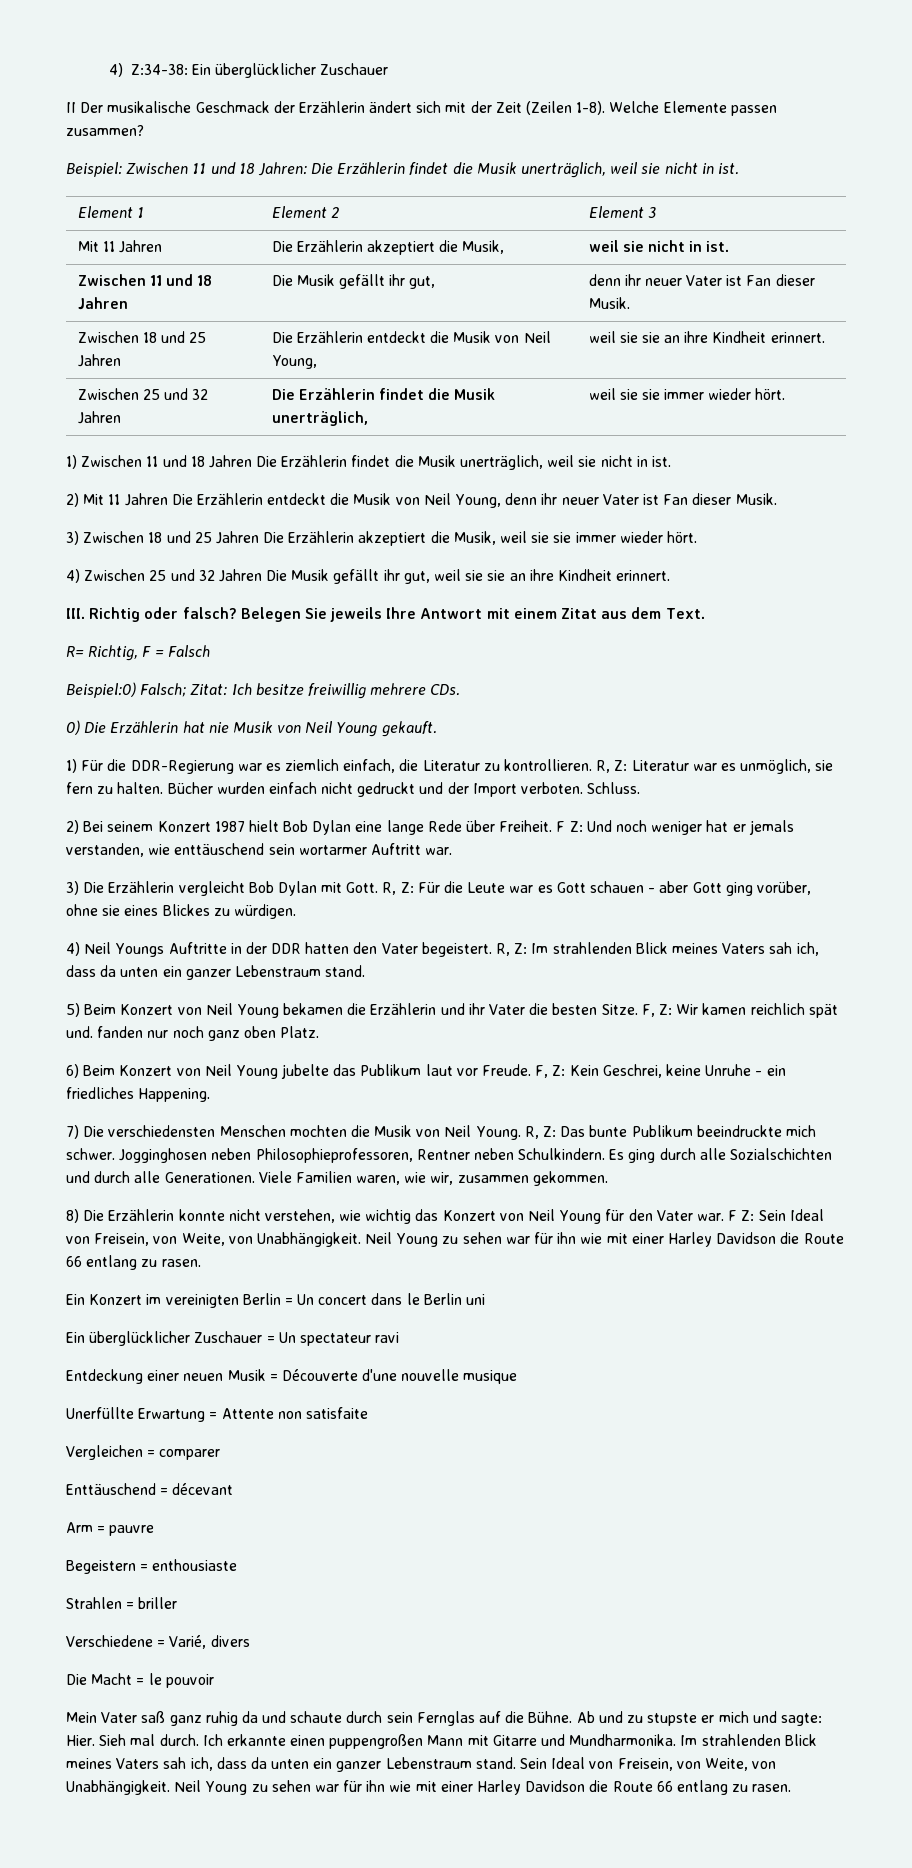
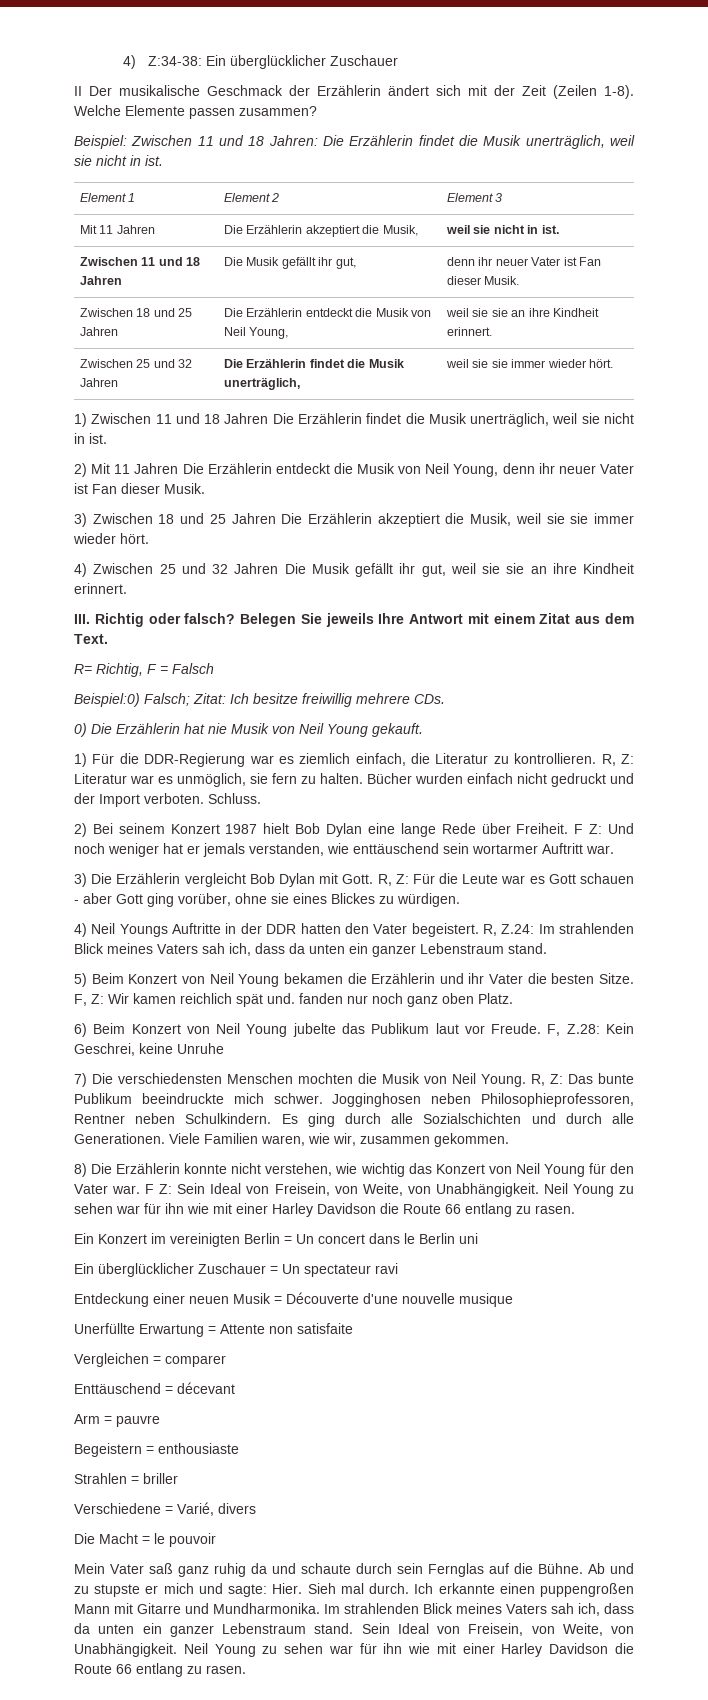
- R, Z: Im strahlenden Blick meines Vaters sah ich, dass da unten ein ganzer Lebenstraum stand.
+ R, Z.24: Im strahlenden Blick meines Vaters sah ich, dass da unten ein ganzer Lebenstraum stand.
- F, Z: Kein Geschrei, keine Unruhe - ein friedliches Happening.
+ F, Z.28: Kein Geschrei, keine Unruhe

